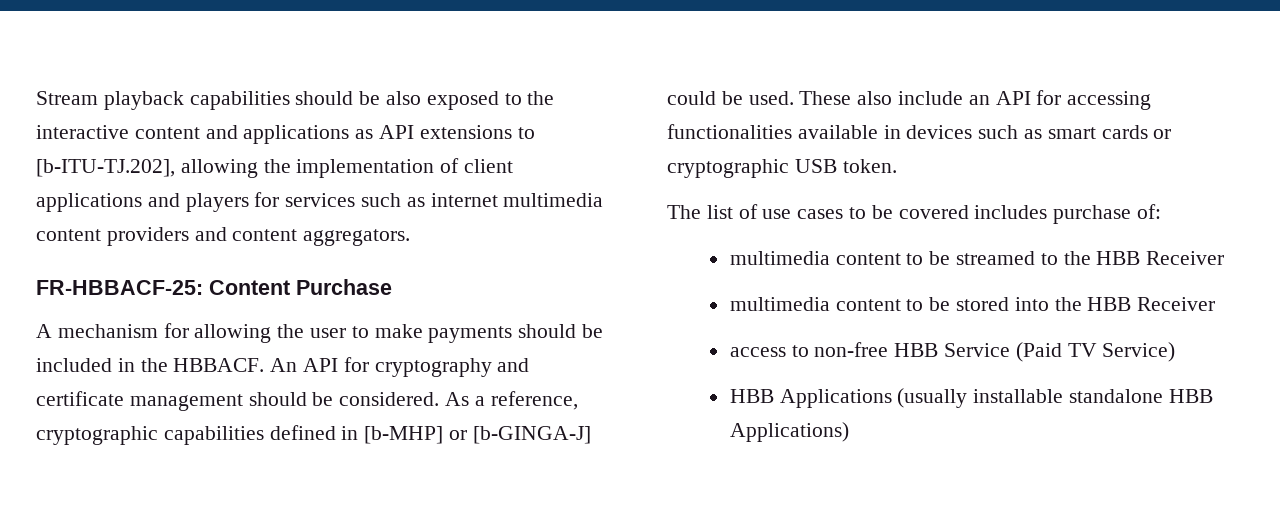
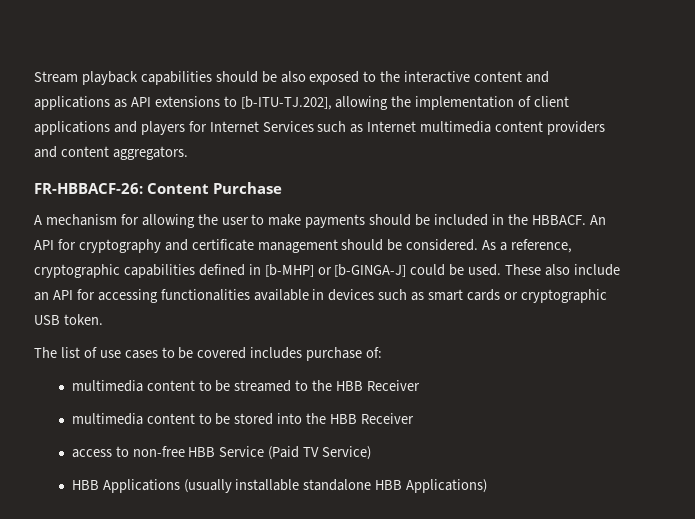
- Stream playback capabilities should be also exposed to the interactive content and applications as API extensions to [b-ITU-TJ.202], allowing the implementation of client applications and players for services such as internet multimedia content providers and content aggregators.
+ Stream playback capabilities should be also exposed to the interactive content and applications as API extensions to [b-ITU-TJ.202], allowing the implementation of client applications and players for Internet Services such as Internet multimedia content providers and content aggregators.
- FR-HBBACF-25: Content Purchase
+ FR-HBBACF-26: Content Purchase

